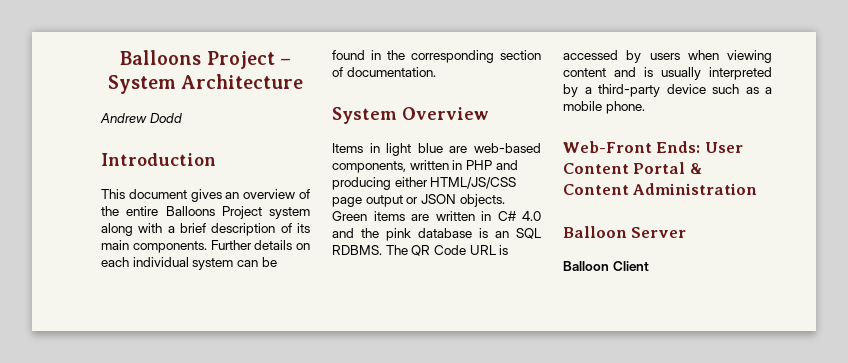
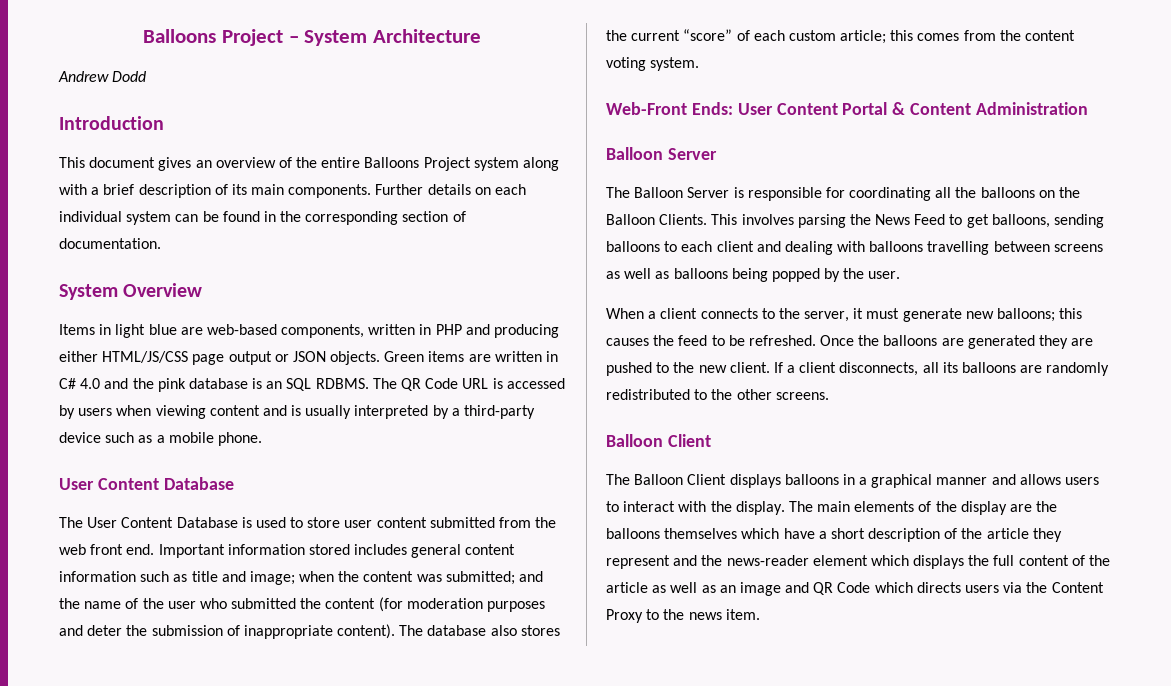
  The QR Code URL is accessed by users when viewing content and is usually interpreted by a third-party device such as a mobile phone.
+ User Content Database
+ The User Content Database is used to store user content submitted from the web front end. Important information stored includes general content information such as title and image; when the content was submitted; and the name of the user who submitted the content (for moderation purposes and deter the submission of inappropriate content). The database also stores the current “score” of each custom article; this comes from the content voting system.
+ The Balloon Server is responsible for coordinating all the balloons on the Balloon Clients. This involves parsing the News Feed to get balloons, sending balloons to each client and dealing with balloons travelling between screens as well as balloons being popped by the user.
+ When a client connects to the server, it must generate new balloons; this causes the feed to be refreshed. Once the balloons are generated they are pushed to the new client. If a client disconnects, all its balloons are randomly redistributed to the other screens.
  Balloon Client
+ The Balloon Client displays balloons in a graphical manner and allows users to interact with the display. The main elements of the display are the balloons themselves which have a short description of the article they represent and the news-reader element which displays the full content of the article as well as an image and QR Code which directs users via the Content Proxy to the news item.

